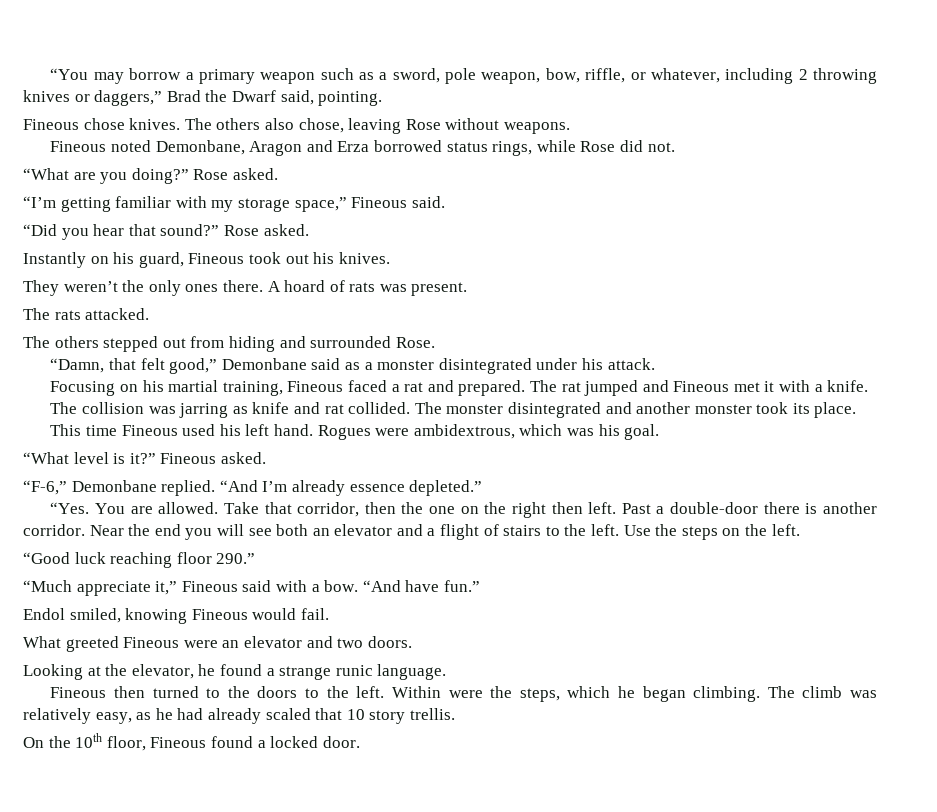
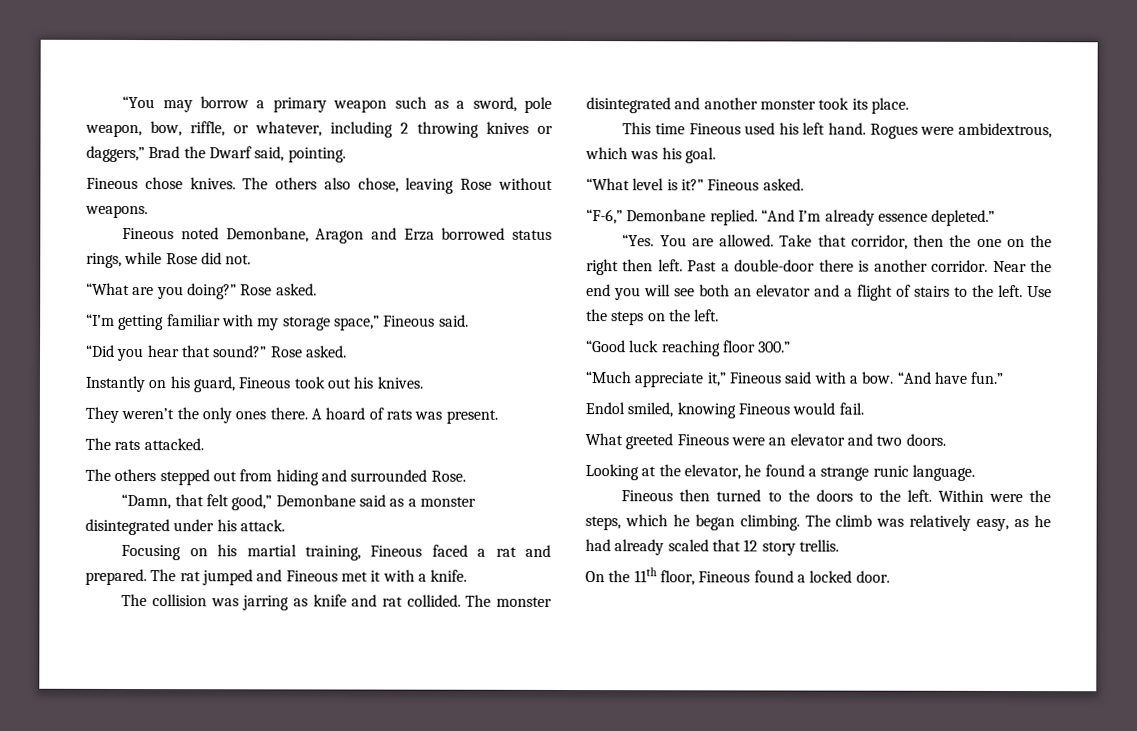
- “Good luck reaching floor 290.”
+ “Good luck reaching floor 300.”
- The climb was relatively easy, as he had already scaled that 10 story trellis.
+ The climb was relatively easy, as he had already scaled that 12 story trellis.
- On the 10th floor, Fineous found a locked door.
+ On the 11th floor, Fineous found a locked door.

